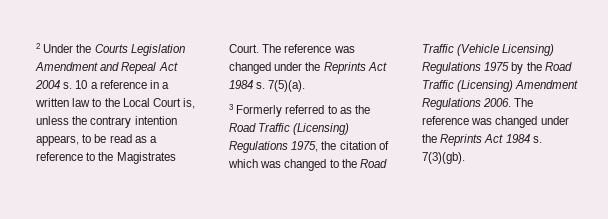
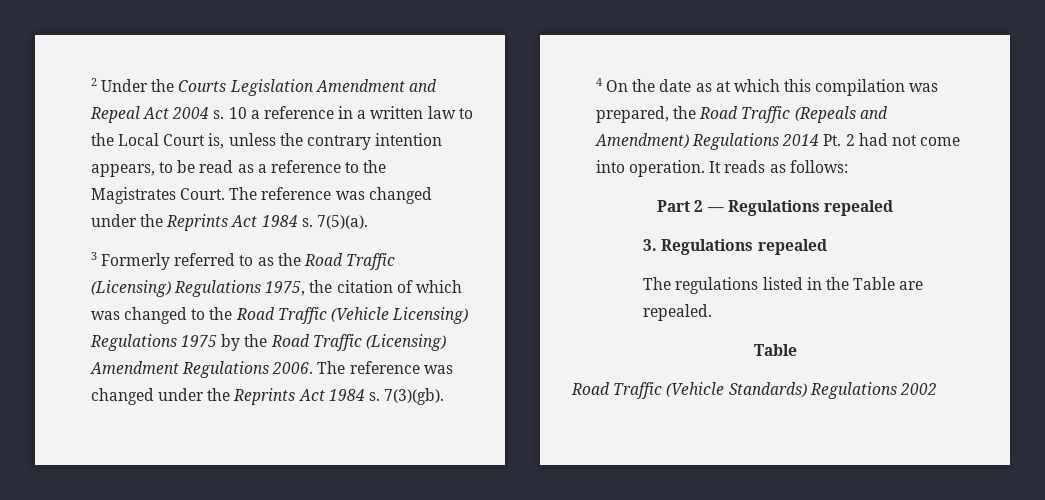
+ 4 On the date as at which this compilation was prepared, the Road Traffic (Repeals and Amendment) Regulations 2014 Pt. 2 had not come into operation. It reads as follows:
+ Part 2 — Regulations repealed
+ 3. Regulations repealed
+ The regulations listed in the Table are repealed.
+ Table
+ Road Traffic (Vehicle Standards) Regulations 2002

